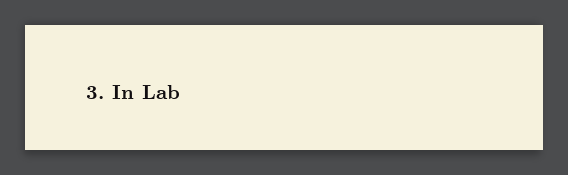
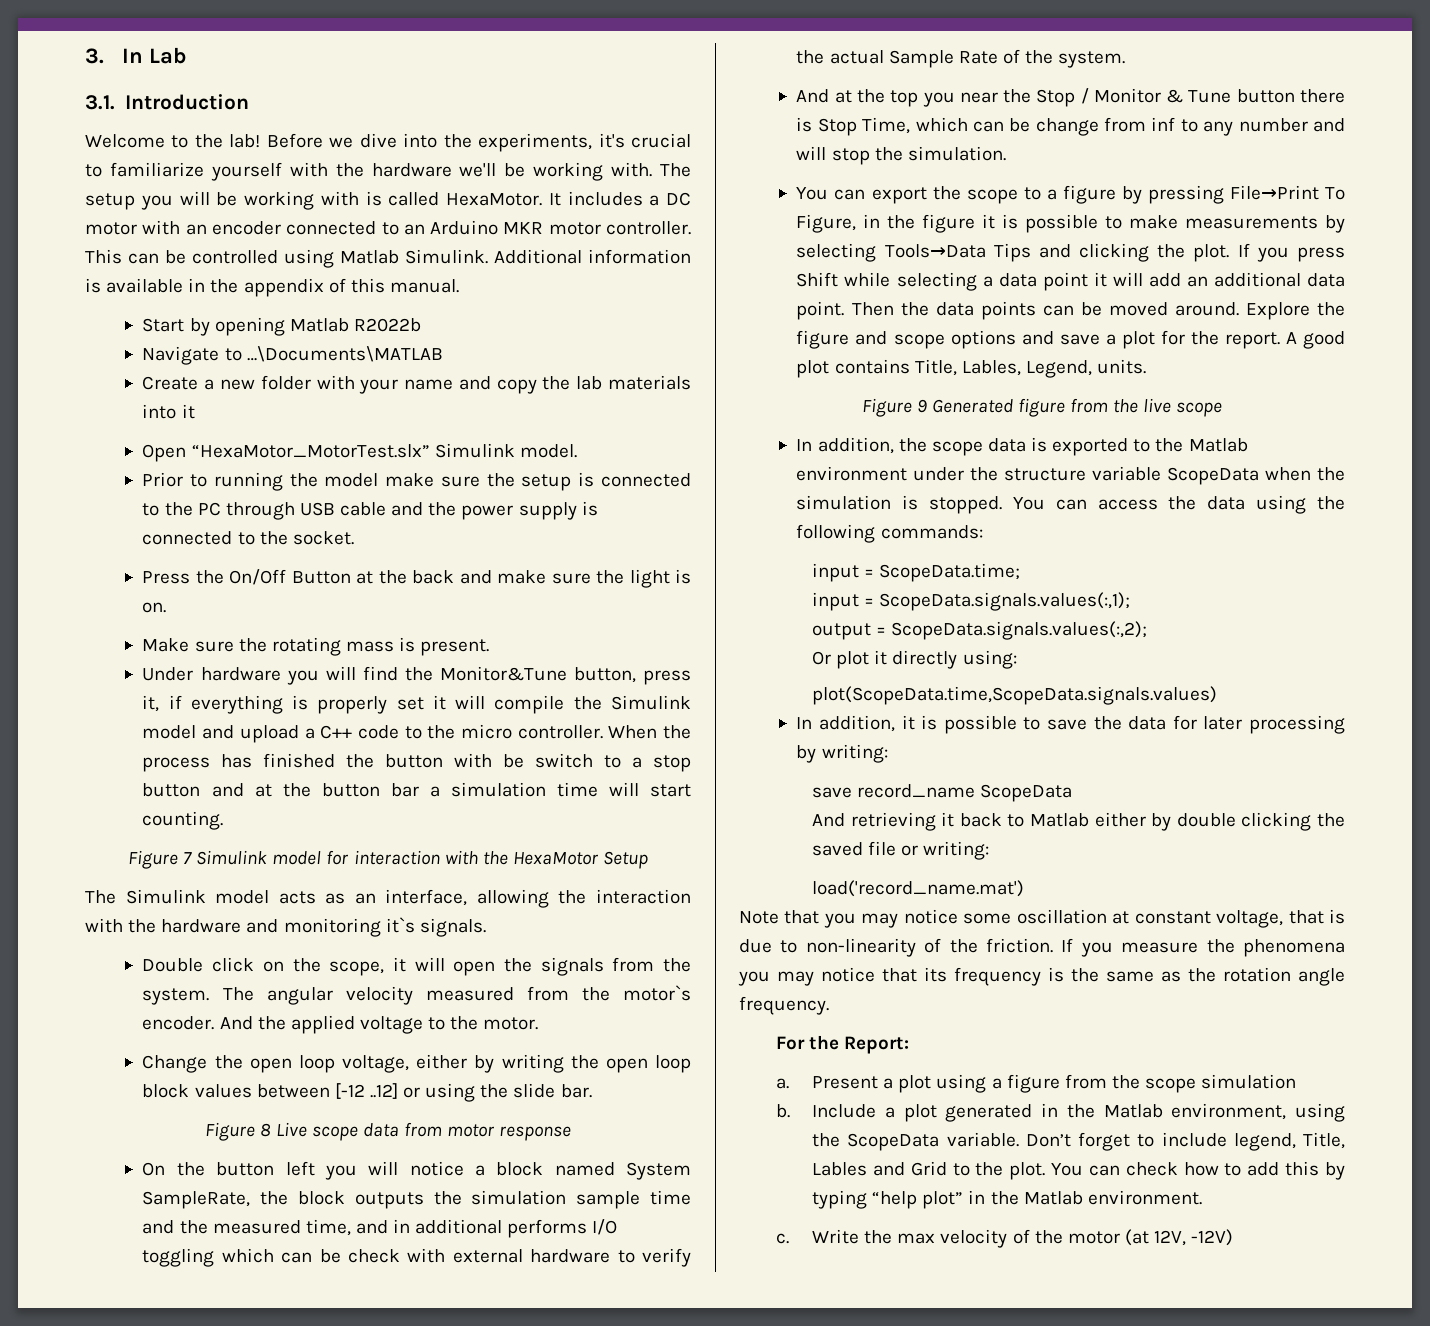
+ 3.1. Introduction
+ Welcome to the lab! Before we dive into the experiments, it's crucial to familiarize yourself with the hardware we'll be working with. The setup you will be working with is called HexaMotor. It includes a DC motor with an encoder connected to an Arduino MKR motor controller. This can be controlled using Matlab Simulink. Additional information is available in the appendix of this manual.
+ Start by opening Matlab R2022b
+ Navigate to …\Documents\MATLAB
+ Create a new folder with your name and copy the lab materials into it
+ Open “HexaMotor_MotorTest.slx” Simulink model.
+ Prior to running the model make sure the setup is connected to the PC through USB cable and the power supply is connected to the socket.
+ Press the On/Off Button at the back and make sure the light is on.
+ Make sure the rotating mass is present.
+ Under hardware you will find the Monitor&Tune button, press it, if everything is properly set it will compile the Simulink model and upload a C++ code to the micro controller. When the process has finished the button with be switch to a stop button and at the button bar a simulation time will start counting.
+ Figure 7 Simulink model for interaction with the HexaMotor Setup
+ The Simulink model acts as an interface, allowing the interaction with the hardware and monitoring it`s signals.
+ Double click on the scope, it will open the signals from the system. The angular velocity measured from the motor`s encoder. And the applied voltage to the motor.
+ Change the open loop voltage, either by writing the open loop block values between [-12 ..12] or using the slide bar.
+ Figure 8 Live scope data from motor response
+ On the button left you will notice a block named System SampleRate, the block outputs the simulation sample time and the measured time, and in additional performs I/O toggling which can be check with external hardware to verify the actual Sample Rate of the system.
+ And at the top you near the Stop / Monitor & Tune button there is Stop Time, which can be change from inf to any number and will stop the simulation.
+ You can export the scope to a figure by pressing File→Print To Figure, in the figure it is possible to make measurements by selecting Tools→Data Tips and clicking the plot. If you press Shift while selecting a data point it will add an additional data point. Then the data points can be moved around. Explore the figure and scope options and save a plot for the report. A good plot contains Title, Lables, Legend, units.
+ Figure 9 Generated figure from the live scope
+ In addition, the scope data is exported to the Matlab environment under the structure variable ScopeData when the simulation is stopped. You can access the data using the following commands:
+ input = ScopeData.time;
+ input = ScopeData.signals.values(:,1);
+ output = ScopeData.signals.values(:,2);
+ Or plot it directly using:
+ plot(ScopeData.time,ScopeData.signals.values)
+ In addition, it is possible to save the data for later processing by writing:
+ save record_name ScopeData
+ And retrieving it back to Matlab either by double clicking the saved file or writing:
+ load('record_name.mat')
+ Note that you may notice some oscillation at constant voltage, that is due to non-linearity of the friction. If you measure the phenomena you may notice that its frequency is the same as the rotation angle frequency.
+ For the Report:
+ a. Present a plot using a figure from the scope simulation
+ b. Include a plot generated in the Matlab environment, using the ScopeData variable. Don’t forget to include legend, Title, Lables and Grid to the plot. You can check how to add this by typing “help plot” in the Matlab environment.
+ c. Write the max velocity of the motor (at 12V, -12V)

